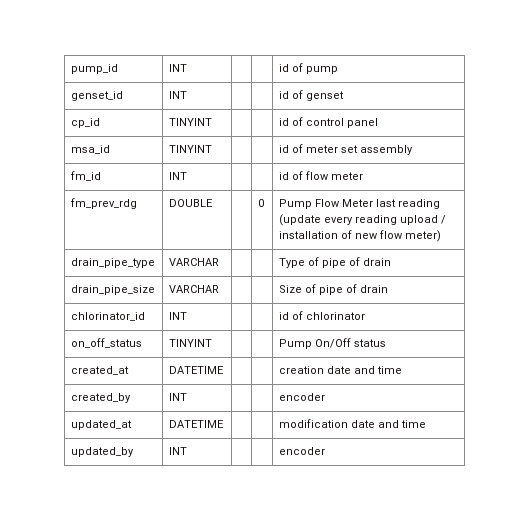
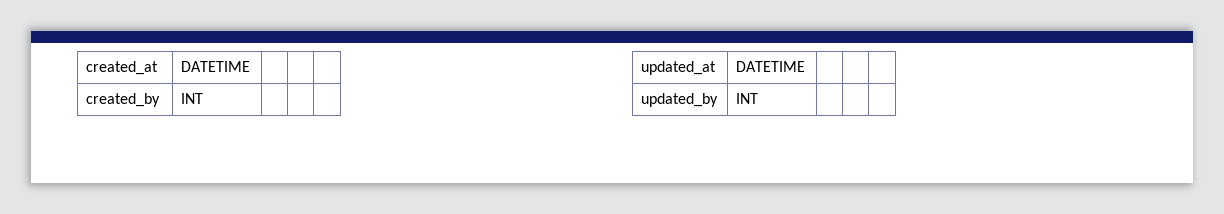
- pump_id | INT | | | id of pump
- genset_id | INT | | | id of genset
- cp_id | TINYINT | | | id of control panel
- msa_id | TINYINT | | | id of meter set assembly
- fm_id | INT | | | id of flow meter
- fm_prev_rdg | DOUBLE | | 0 | Pump Flow Meter last reading (update every reading upload / installation of new flow meter)
- drain_pipe_type | VARCHAR | | | Type of pipe of drain
- drain_pipe_size | VARCHAR | | | Size of pipe of drain
- chlorinator_id | INT | | | id of chlorinator
- on_off_status | TINYINT | | | Pump On/Off status
- created_at | DATETIME | | | creation date and time
+ created_at | DATETIME | | |
- created_by | INT | | | encoder
+ created_by | INT | | |
- updated_at | DATETIME | | | modification date and time
+ updated_at | DATETIME | | |
- updated_by | INT | | | encoder
+ updated_by | INT | | |

